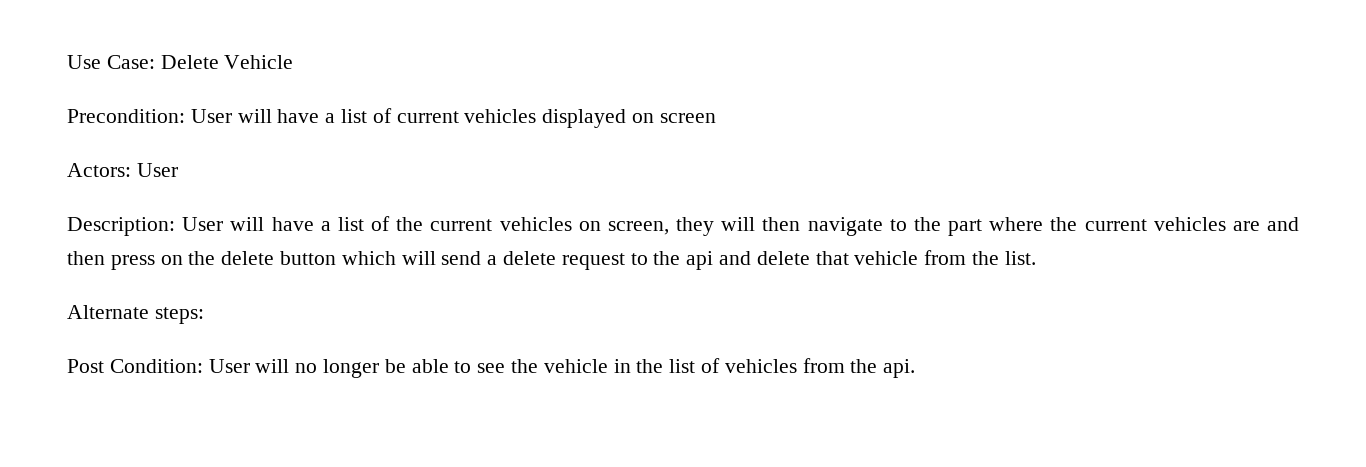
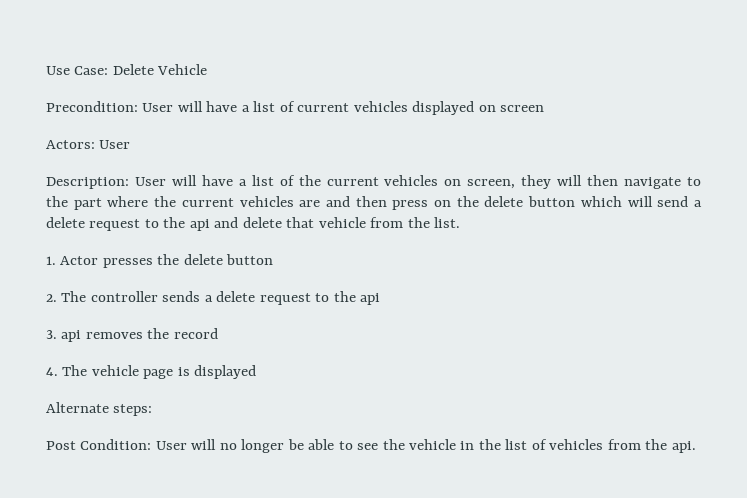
+ 1. Actor presses the delete button
+ 2. The controller sends a delete request to the api
+ 3. api removes the record
+ 4. The vehicle page is displayed

